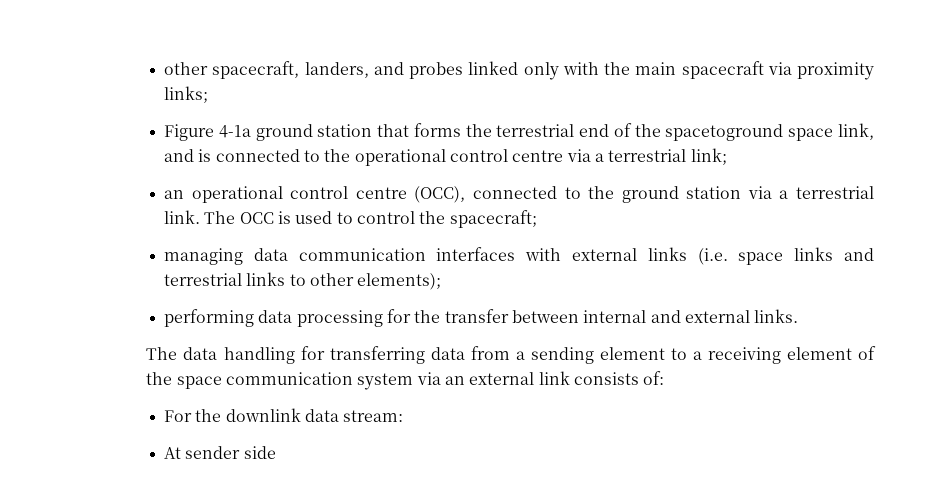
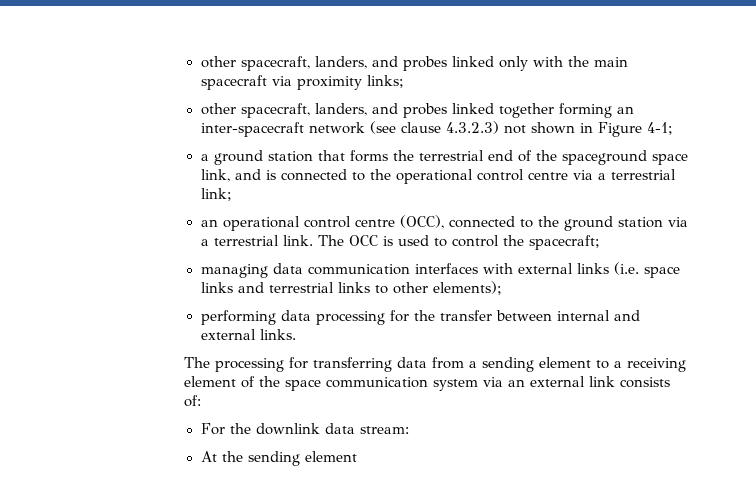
- Figure 4-1a ground station that forms the terrestrial end of the spacetoground space link, and is connected to the operational control centre via a terrestrial link;
+ other spacecraft, landers, and probes linked together forming an inter-spacecraft network (see clause 4.3.2.3) not shown in Figure 4-1;
+ a ground station that forms the terrestrial end of the spaceground space link, and is connected to the operational control centre via a terrestrial link;
- The data handling for transferring data from a sending element to a receiving element of the space communication system via an external link consists of:
+ The processing for transferring data from a sending element to a receiving element of the space communication system via an external link consists of:
- At sender side
+ At the sending element

